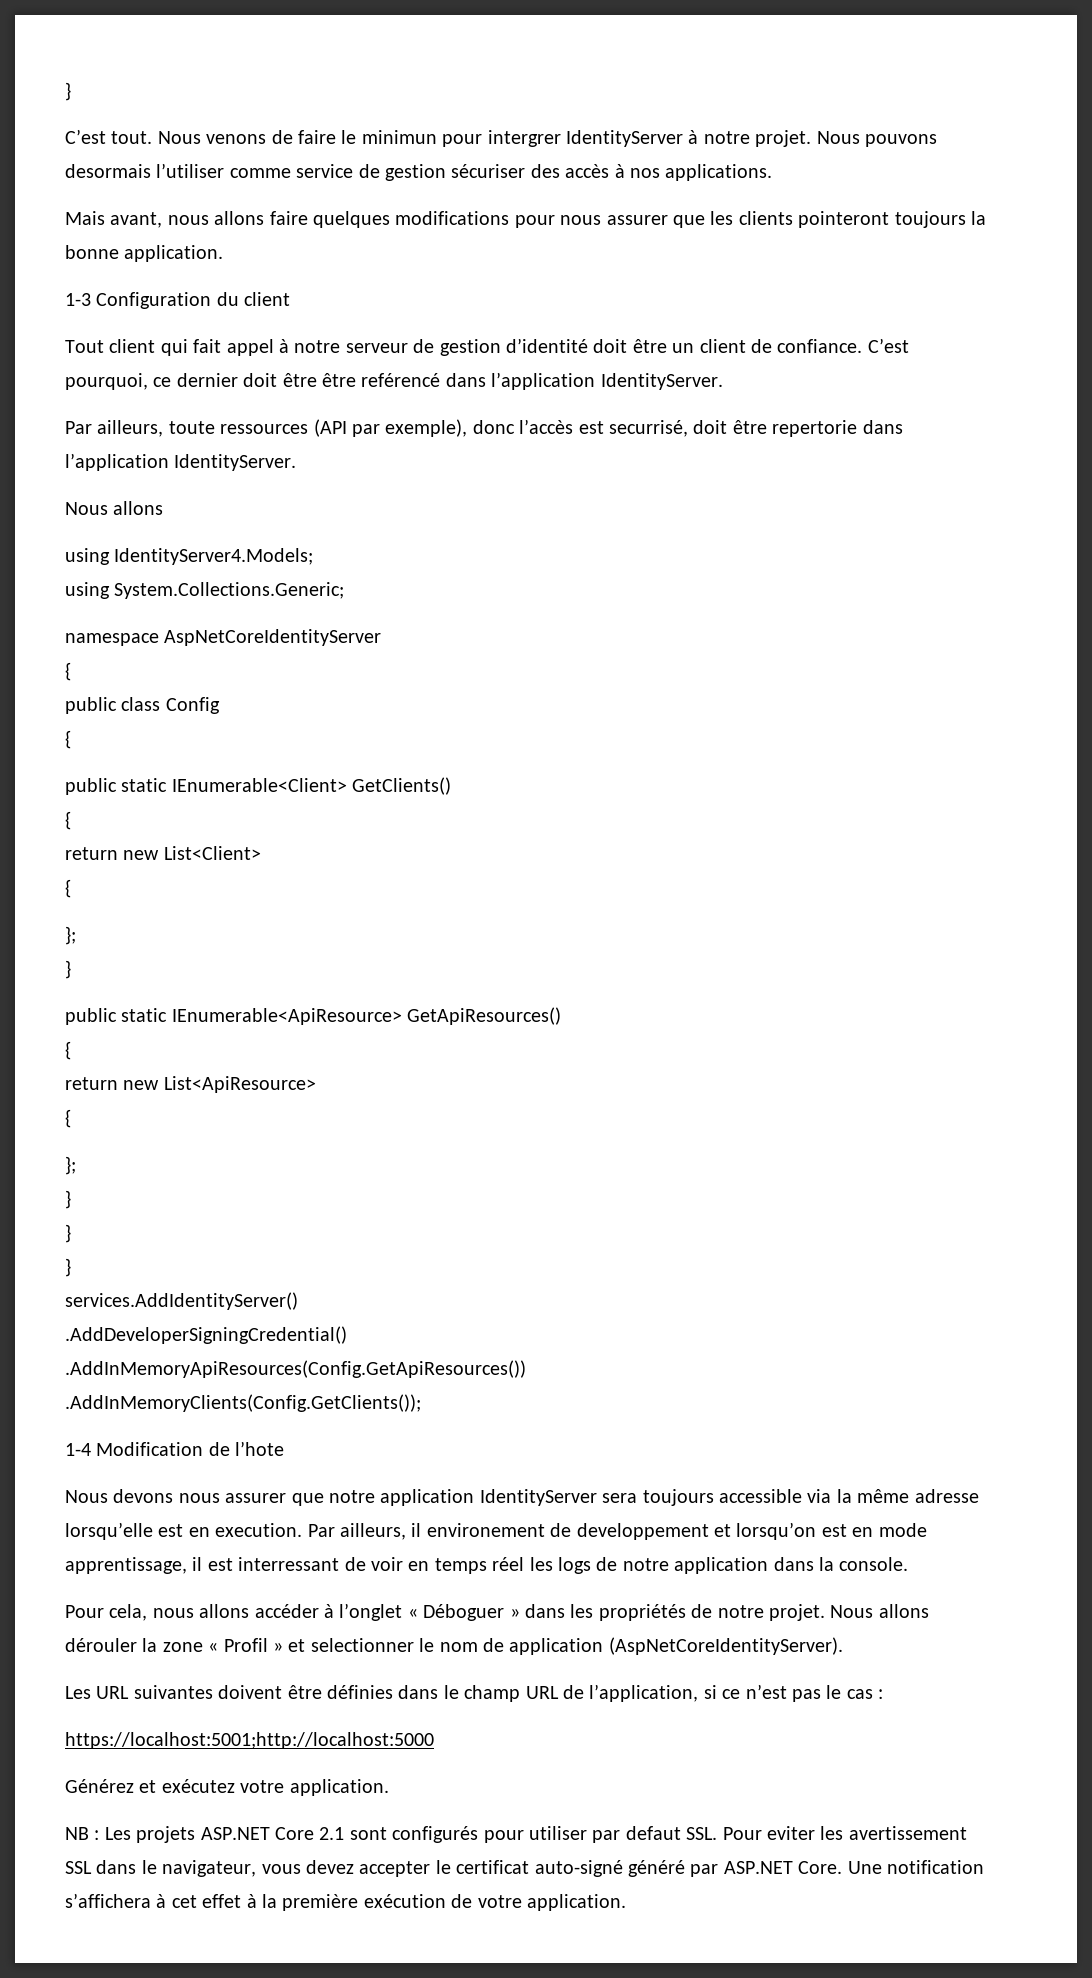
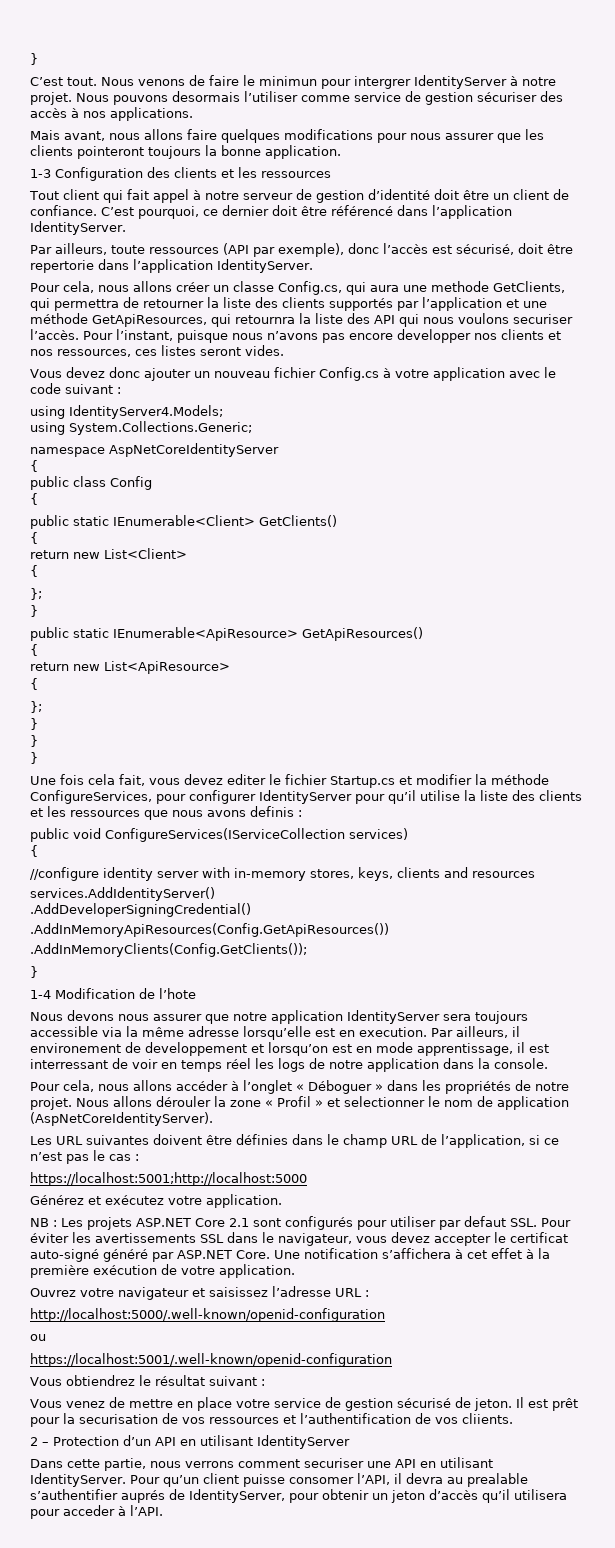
- 1-3 Configuration du client
+ 1-3 Configuration des clients et les ressources
- C’est pourquoi, ce dernier doit être être reférencé dans l’application IdentityServer.
+ C’est pourquoi, ce dernier doit être référencé dans l’application IdentityServer.
- Par ailleurs, toute ressources (API par exemple), donc l’accès est securrisé, doit être repertorie dans l’application IdentityServer.
- Nous allons
+ Par ailleurs, toute ressources (API par exemple), donc l’accès est sécurisé, doit être repertorie dans l’application IdentityServer.
+ Pour cela, nous allons créer un classe Config.cs, qui aura une methode GetClients, qui permettra de retourner la liste des clients supportés par l’application et une méthode GetApiResources, qui retournra la liste des API qui nous voulons securiser l’accès. Pour l’instant, puisque nous n’avons pas encore developper nos clients et nos ressources, ces listes seront vides.
+ Vous devez donc ajouter un nouveau fichier Config.cs à votre application avec le code suivant :
+ Une fois cela fait, vous devez editer le fichier Startup.cs et modifier la méthode ConfigureServices, pour configurer IdentityServer pour qu’il utilise la liste des clients et les ressources que nous avons definis :
+ public void ConfigureServices(IServiceCollection services)
+ {
+ //configure identity server with in-memory stores, keys, clients and resources
  .AddInMemoryClients(Config.GetClients());
+ }
- NB : Les projets ASP.NET Core 2.1 sont configurés pour utiliser par defaut SSL. Pour eviter les avertissement SSL dans le navigateur, vous devez accepter le certificat auto-signé généré par ASP.NET Core.
+ NB : Les projets ASP.NET Core 2.1 sont configurés pour utiliser par defaut SSL. Pour éviter les avertissements SSL dans le navigateur, vous devez accepter le certificat auto-signé généré par ASP.NET Core.
+ Ouvrez votre navigateur et saisissez l’adresse URL :
+ http://localhost:5000/.well-known/openid-configuration
+ ou
+ https://localhost:5001/.well-known/openid-configuration
+ Vous obtiendrez le résultat suivant :
+ Vous venez de mettre en place votre service de gestion sécurisé de jeton. Il est prêt pour la securisation de vos ressources et l’authentification de vos cliients.
+ 2 – Protection d’un API en utilisant IdentityServer
+ Dans cette partie, nous verrons comment securiser une API en utilisant IdentityServer. Pour qu’un client puisse consomer l’API, il devra au prealable s’authentifier auprés de IdentityServer, pour obtenir un jeton d’accès qu’il utilisera pour acceder à l’API.

